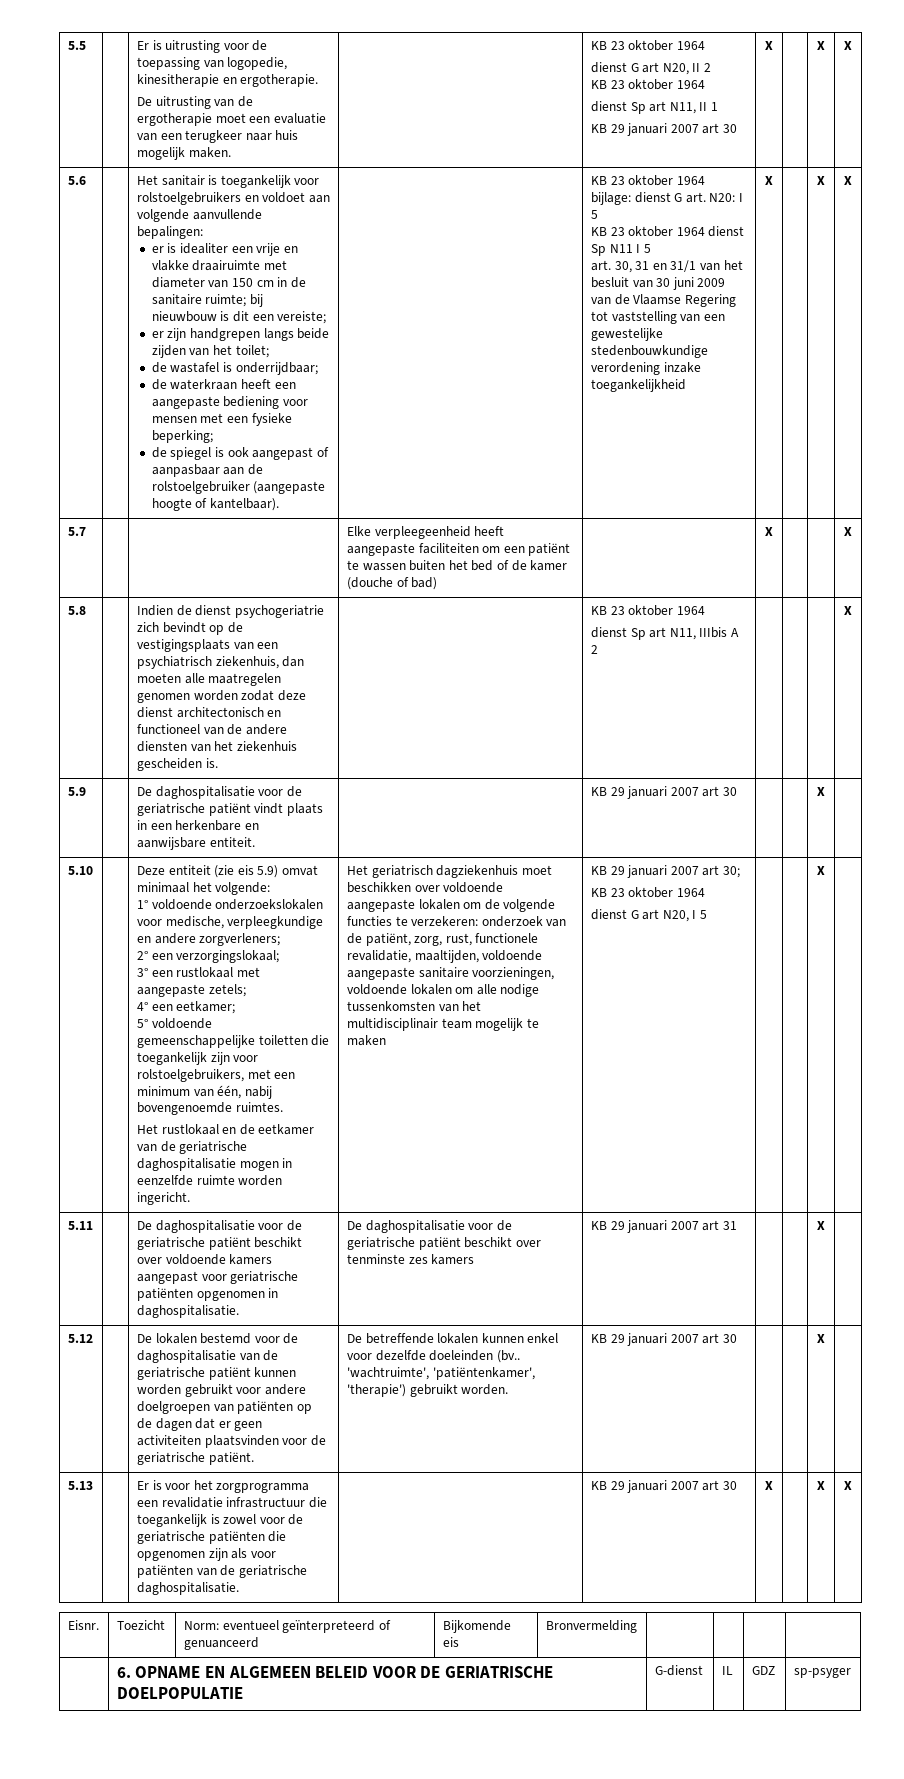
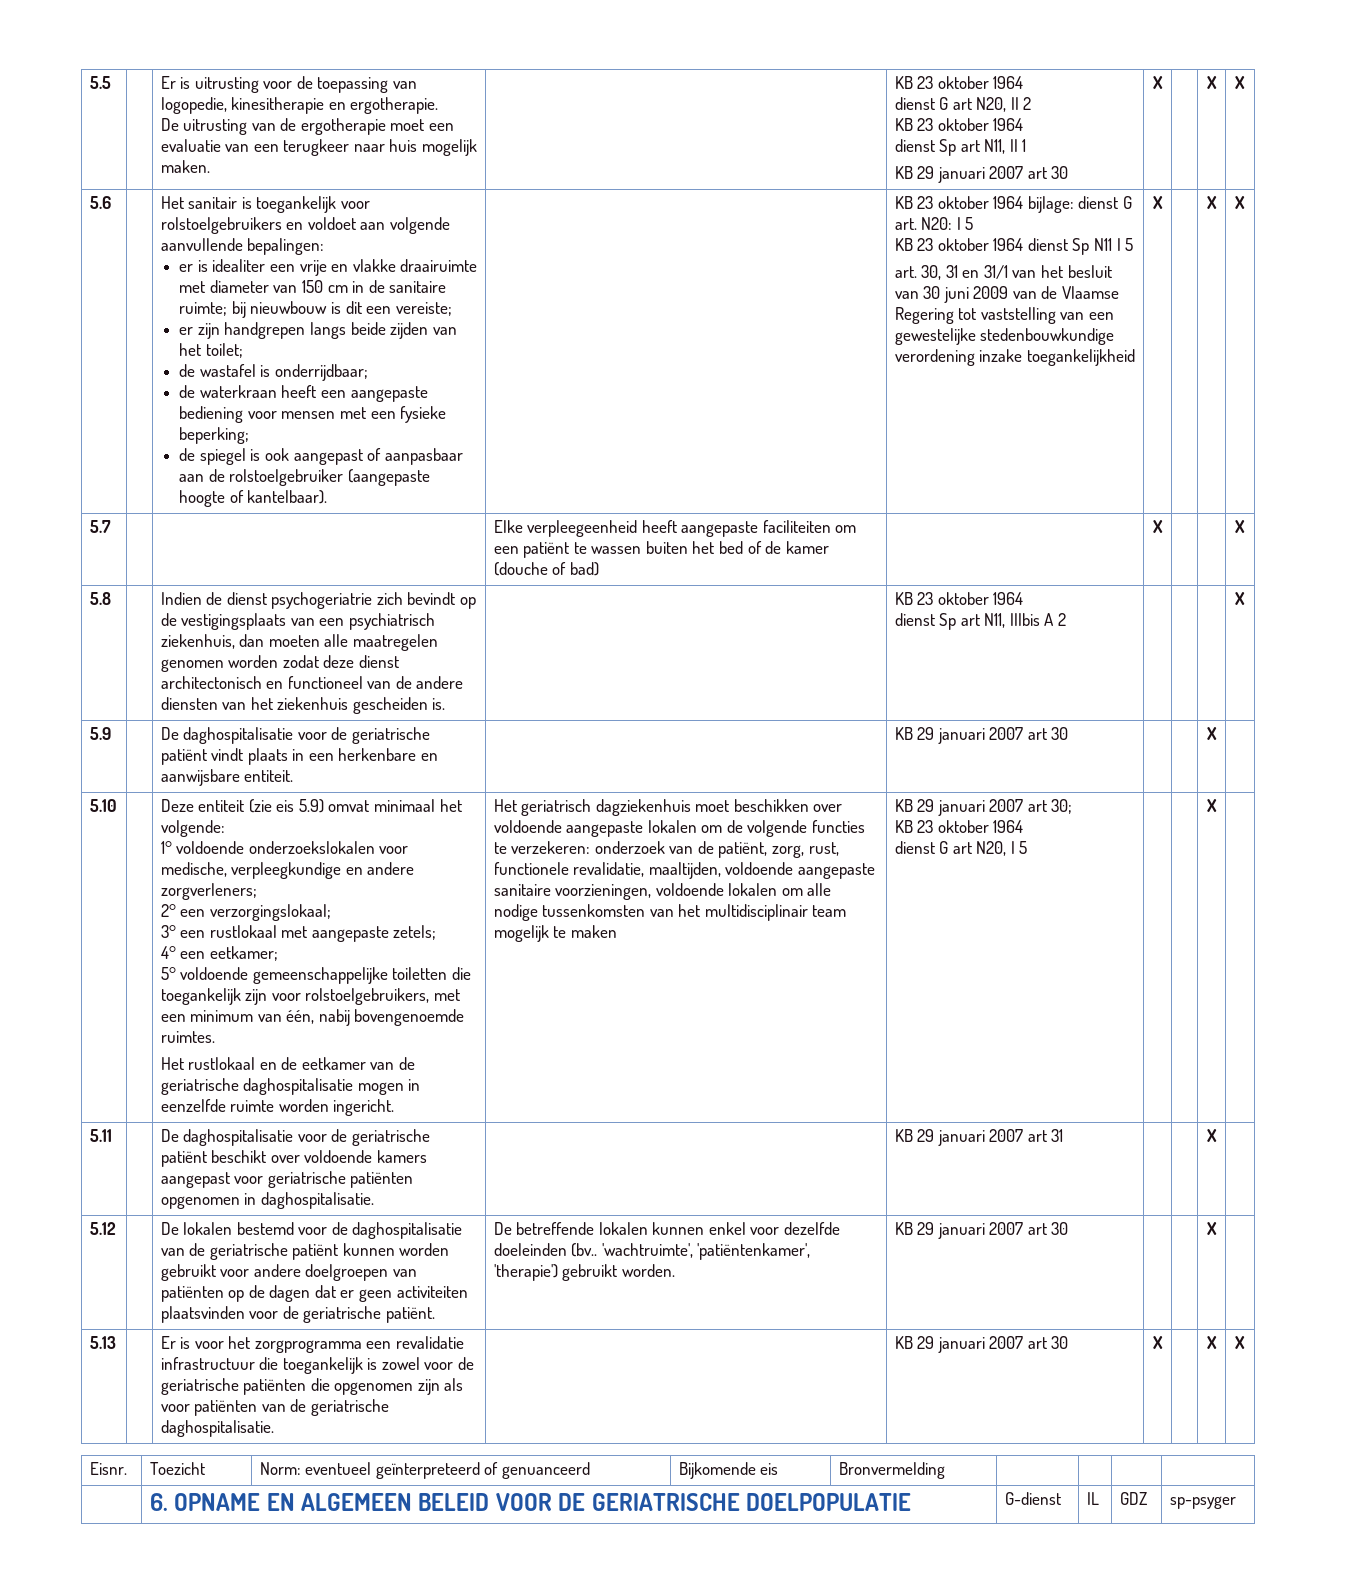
- 5.11 | | De daghospitalisatie voor de geriatrische patiënt beschikt over voldoende kamers aangepast voor geriatrische patiënten opgenomen in daghospitalisatie. | De daghospitalisatie voor de geriatrische patiënt beschikt over tenminste zes kamers | KB 29 januari 2007 art 31 | | | X |
+ 5.11 | | De daghospitalisatie voor de geriatrische patiënt beschikt over voldoende kamers aangepast voor geriatrische patiënten opgenomen in daghospitalisatie. | | KB 29 januari 2007 art 31 | | | X |

